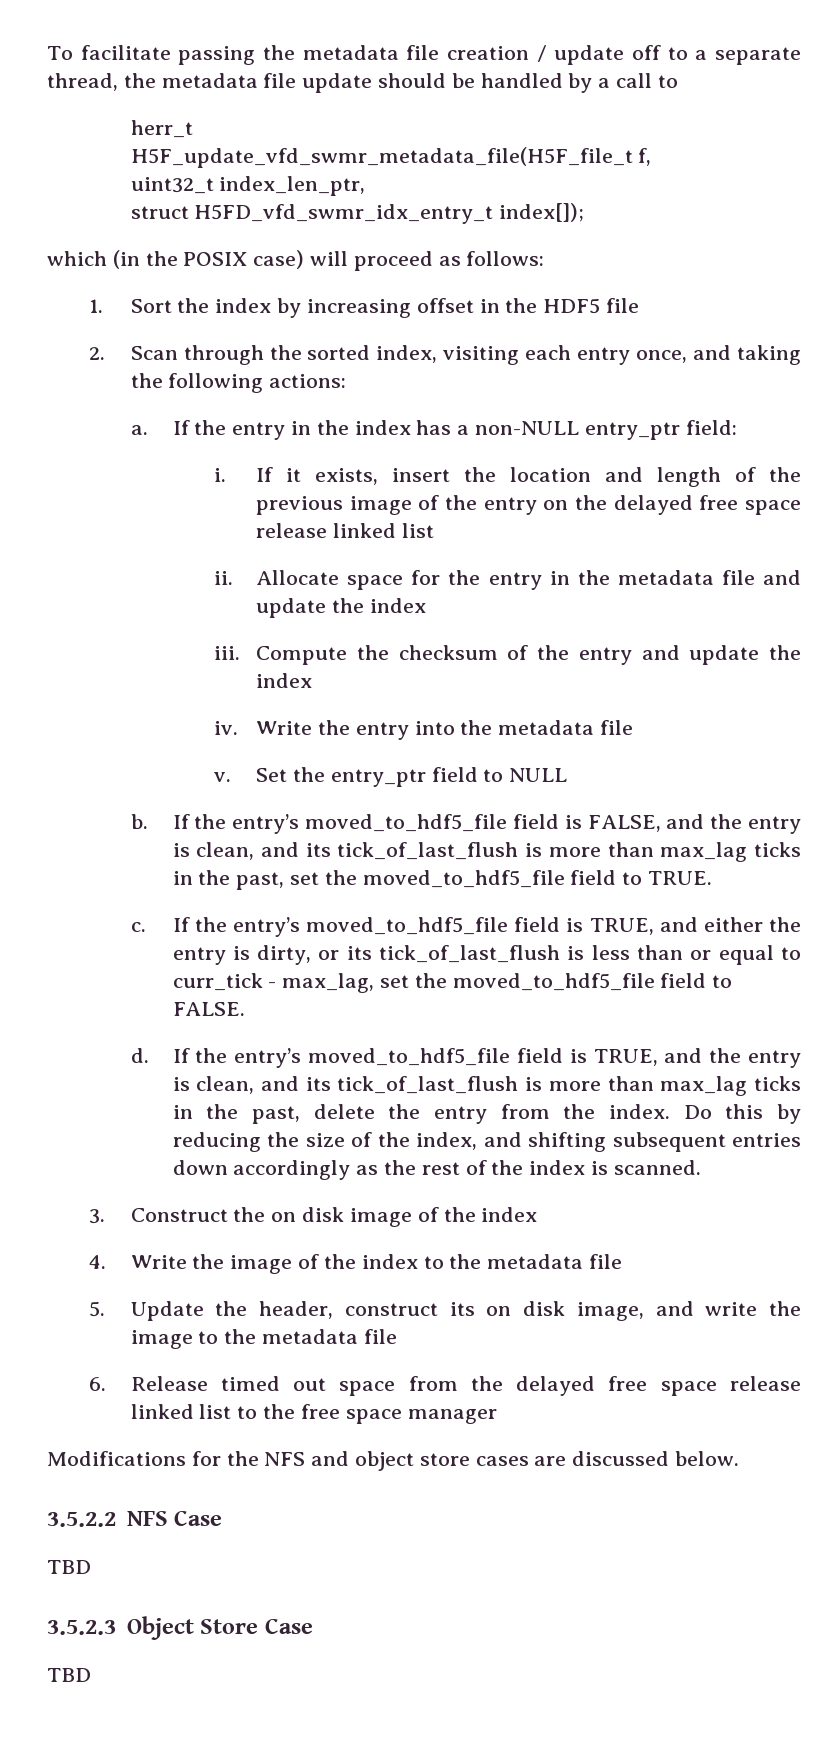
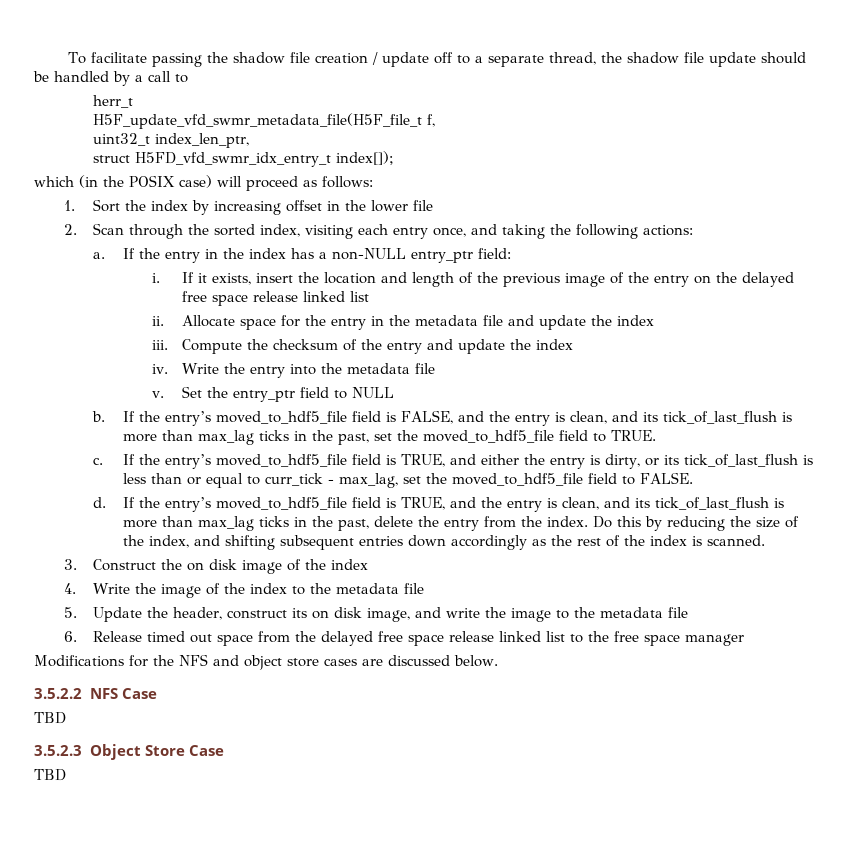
- To facilitate passing the metadata file creation / update off to a separate thread, the metadata file update should be handled by a call to
+ To facilitate passing the shadow file creation / update off to a separate thread, the shadow file update should be handled by a call to
- 1. Sort the index by increasing offset in the HDF5 file
+ 1. Sort the index by increasing offset in the lower file

